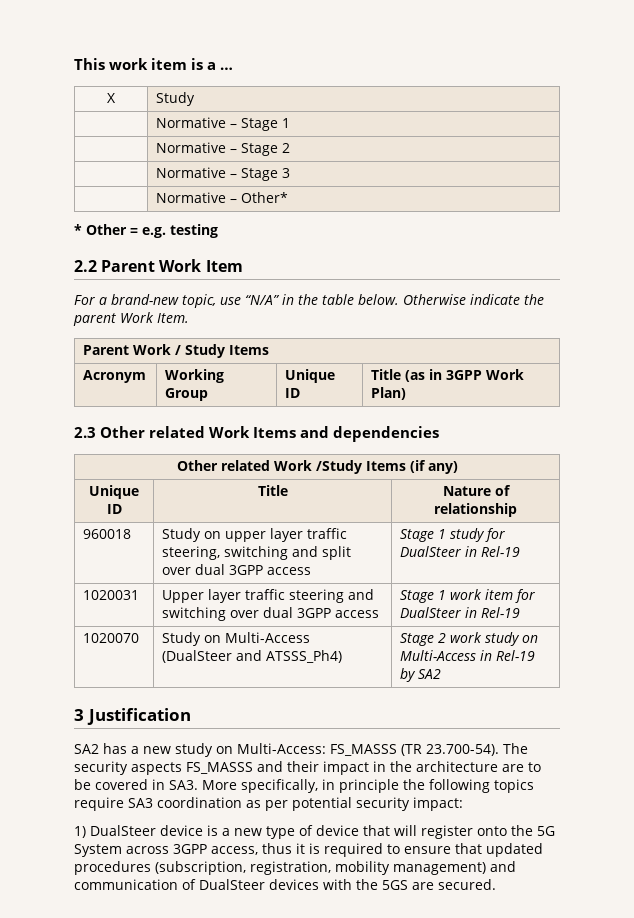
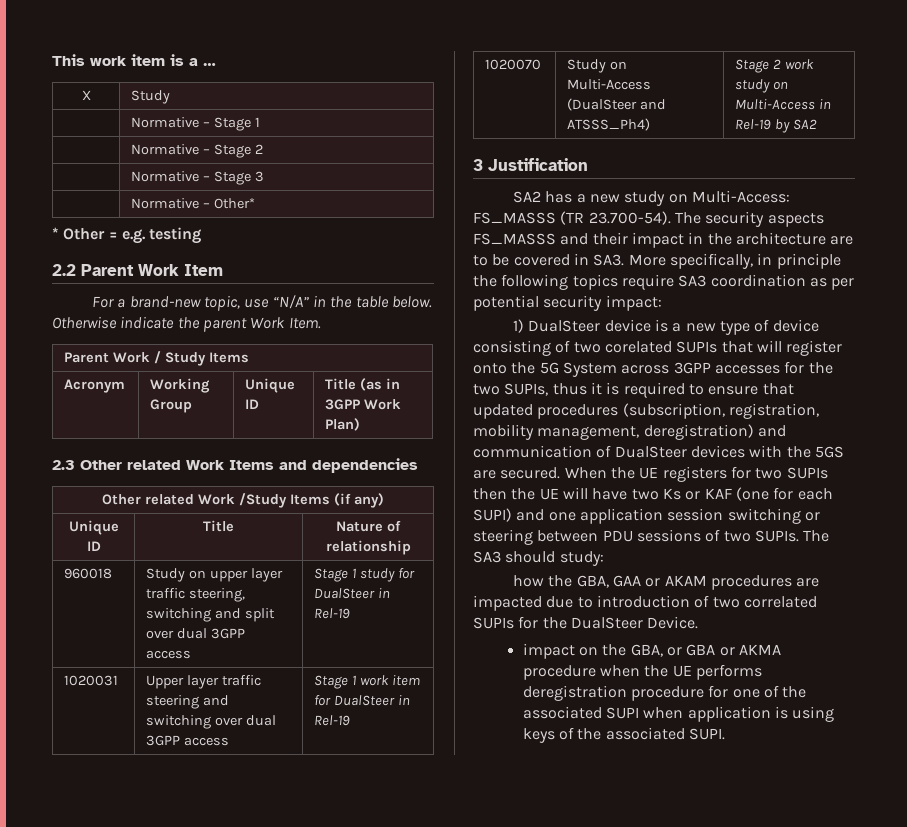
- 1) DualSteer device is a new type of device that will register onto the 5G System across 3GPP access, thus it is required to ensure that updated procedures (subscription, registration, mobility management) and communication of DualSteer devices with the 5GS are secured.
+ 1) DualSteer device is a new type of device consisting of two corelated SUPIs that will register onto the 5G System across 3GPP accesses for the two SUPIs, thus it is required to ensure that updated procedures (subscription, registration, mobility management, deregistration) and communication of DualSteer devices with the 5GS are secured.
+ When the UE registers for two SUPIs then the UE will have two Ks or KAF (one for each SUPI) and one application session switching or steering between PDU sessions of two SUPIs. The SA3 should study:
+ how the GBA, GAA or AKAM procedures are impacted due to introduction of two correlated SUPIs for the DualSteer Device.
+ impact on the GBA, or GBA or AKMA procedure when the UE performs deregistration procedure for one of the associated SUPI when application is using keys of the associated SUPI.

